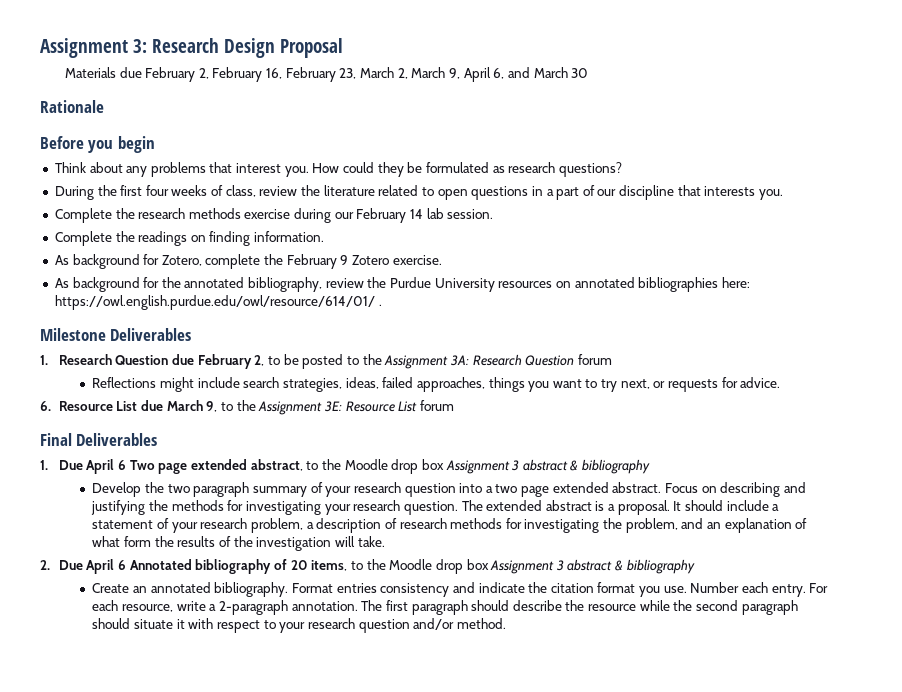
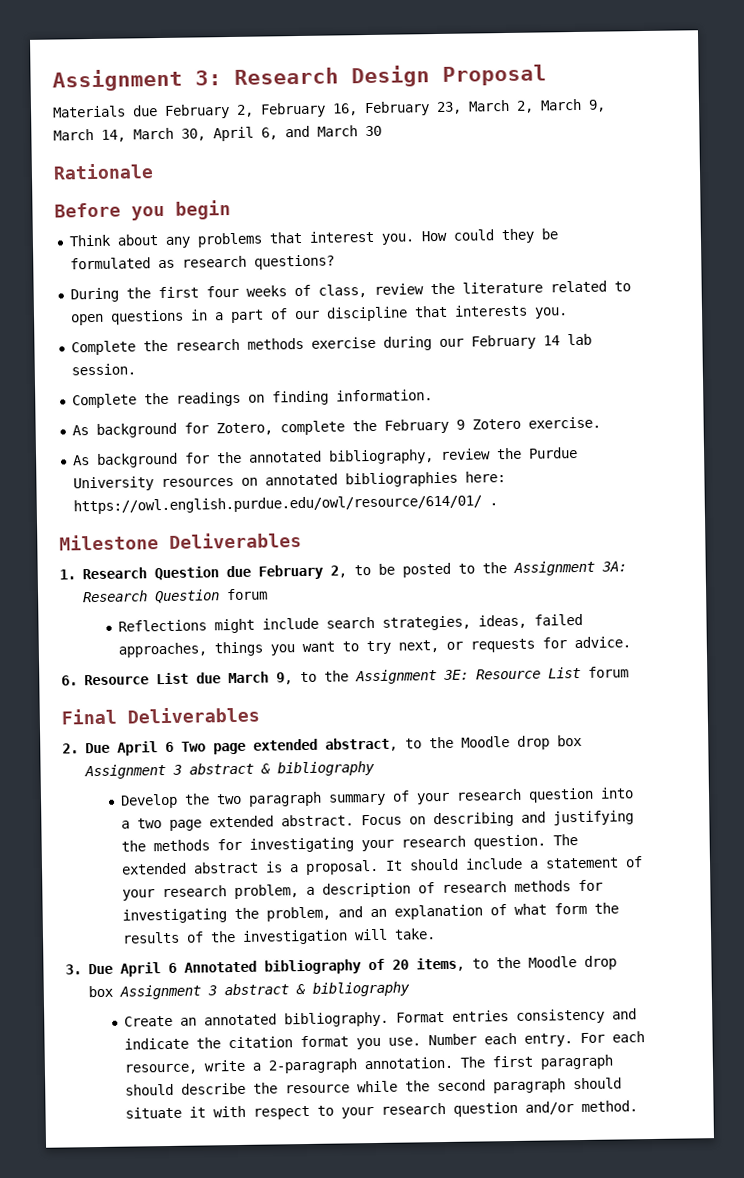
- Materials due February 2, February 16, February 23, March 2, March 9, April 6, and March 30
+ Materials due February 2, February 16, February 23, March 2, March 9, March 14, March 30, April 6, and March 30
- 1. Due April 6 Two page extended abstract, to the Moodle drop box Assignment 3 abstract & bibliography
+ 2. Due April 6 Two page extended abstract, to the Moodle drop box Assignment 3 abstract & bibliography
- 2. Due April 6 Annotated bibliography of 20 items, to the Moodle drop box Assignment 3 abstract & bibliography
+ 3. Due April 6 Annotated bibliography of 20 items, to the Moodle drop box Assignment 3 abstract & bibliography

